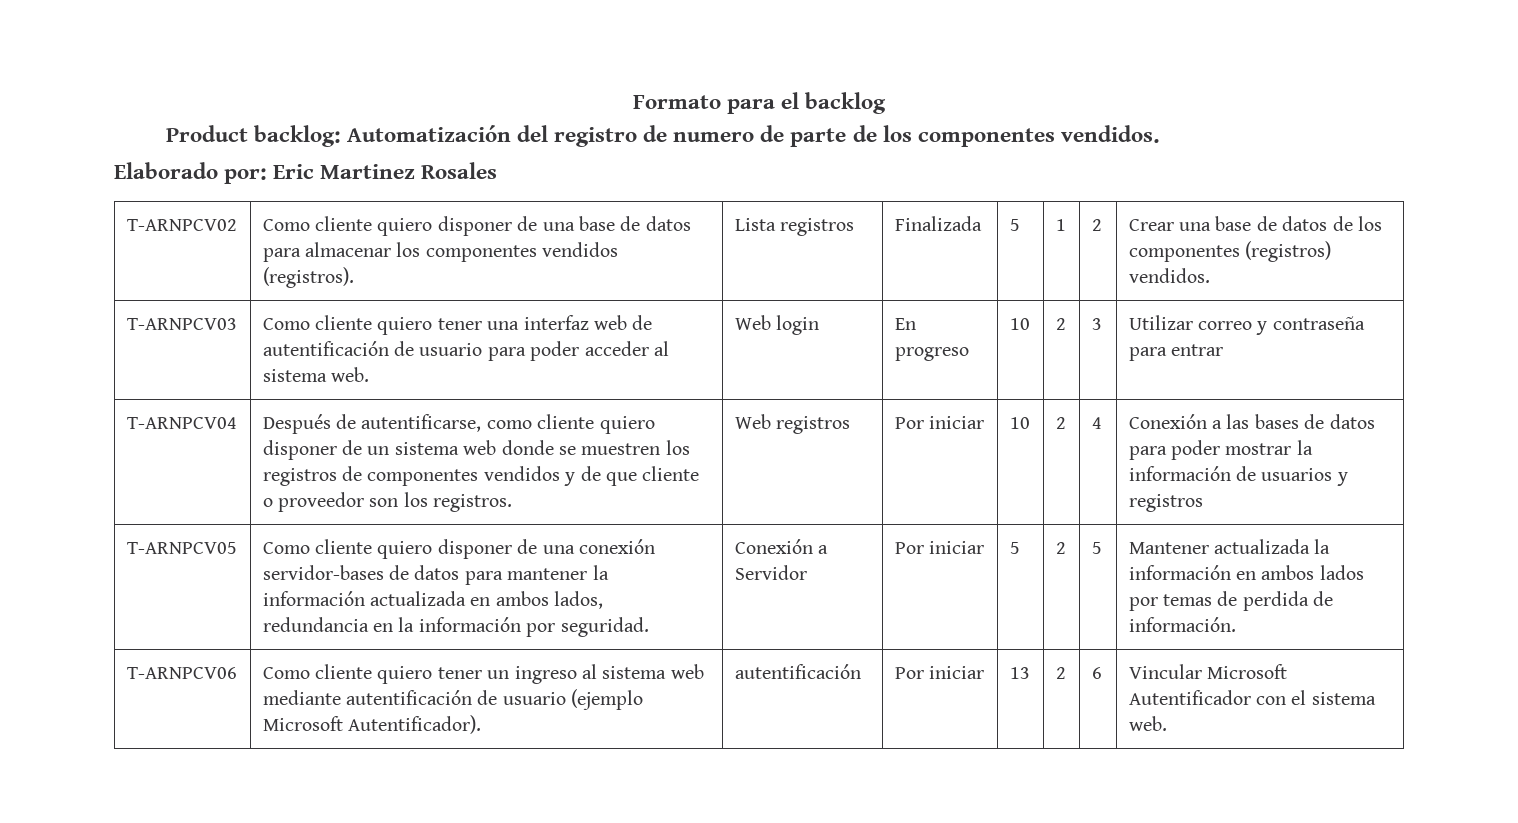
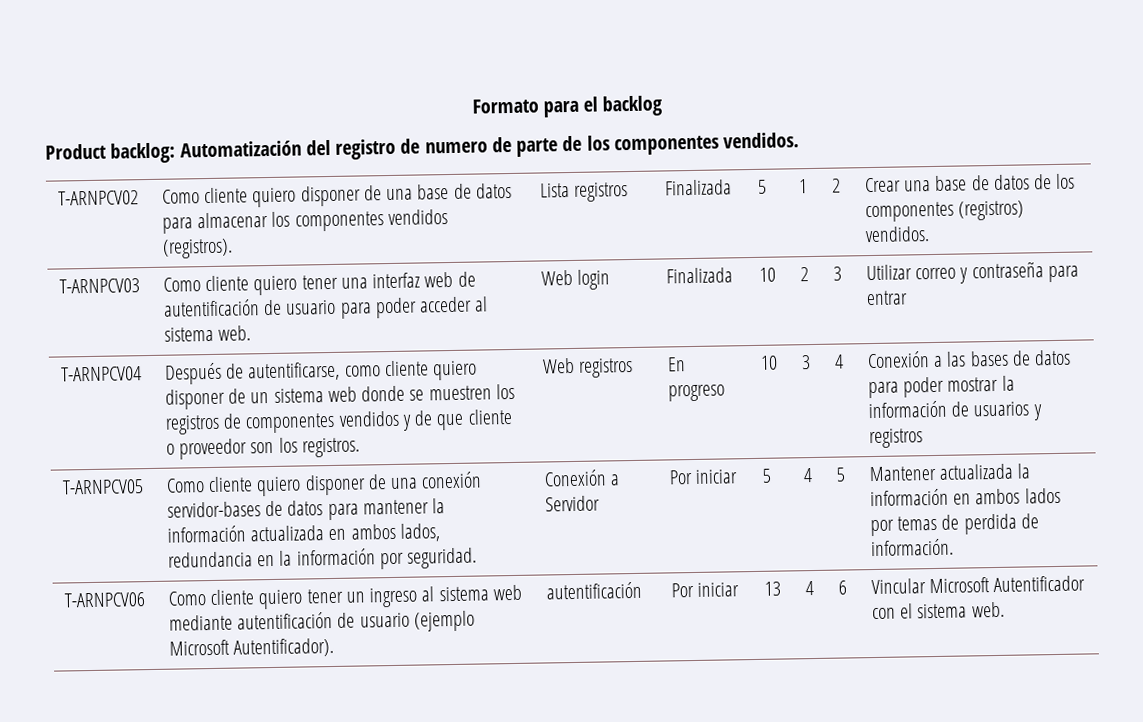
- Elaborado por: Eric Martinez Rosales
- T-ARNPCV03 | Como cliente quiero tener una interfaz web de autentificación de usuario para poder acceder al sistema web. | Web login | En progreso | 10 | 2 | 3 | Utilizar correo y contraseña para entrar
+ T-ARNPCV03 | Como cliente quiero tener una interfaz web de autentificación de usuario para poder acceder al sistema web. | Web login | Finalizada | 10 | 2 | 3 | Utilizar correo y contraseña para entrar
- Por iniciar | 10 | 2
+ En progreso | 10 | 3
- 5 | 2
+ 5 | 4
- T-ARNPCV06 | Como cliente quiero tener un ingreso al sistema web mediante autentificación de usuario (ejemplo Microsoft Autentificador). | autentificación | Por iniciar | 13 | 2 | 6 | Vincular Microsoft Autentificador con el sistema web.
+ T-ARNPCV06 | Como cliente quiero tener un ingreso al sistema web mediante autentificación de usuario (ejemplo Microsoft Autentificador). | autentificación | Por iniciar | 13 | 4 | 6 | Vincular Microsoft Autentificador con el sistema web.

